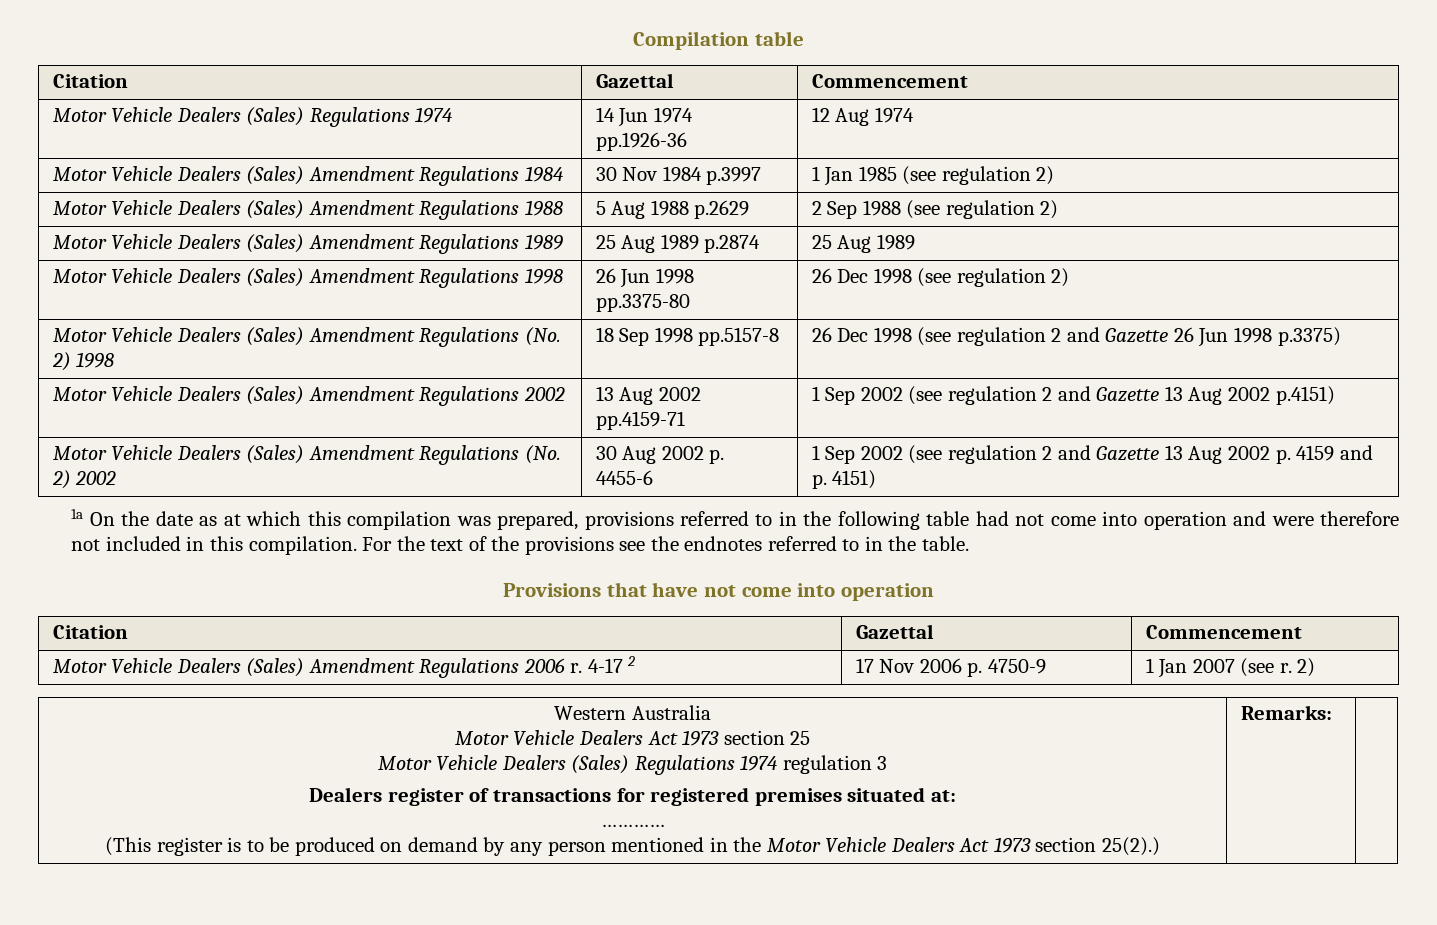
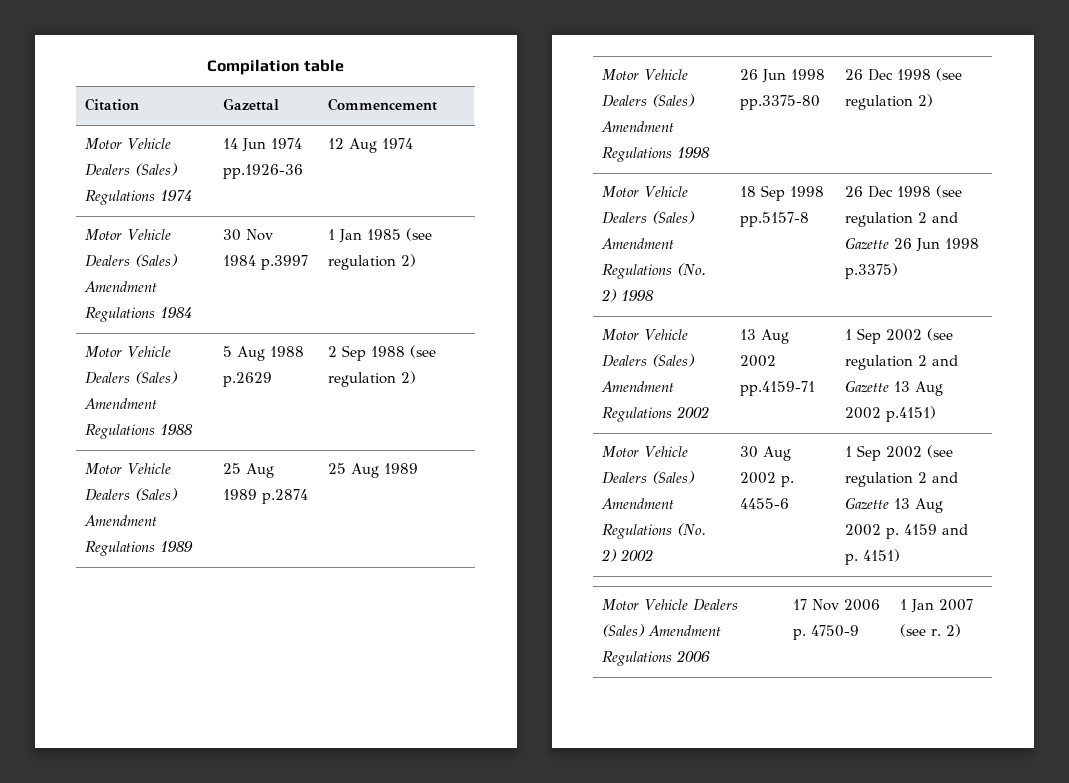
- 1a On the date as at which this compilation was prepared, provisions referred to in the following table had not come into operation and were therefore not included in this compilation. For the text of the provisions see the endnotes referred to in the table.
- Provisions that have not come into operation
- Citation | Gazettal | Commencement
- Motor Vehicle Dealers (Sales) Amendment Regulations 2006 r. 4-17 2 | 17 Nov 2006 p. 4750-9 | 1 Jan 2007 (see r. 2)
+ Motor Vehicle Dealers (Sales) Amendment Regulations 2006 | 17 Nov 2006 p. 4750-9 | 1 Jan 2007 (see r. 2)
- Western Australia
- Motor Vehicle Dealers Act 1973 section 25
- Motor Vehicle Dealers (Sales) Regulations 1974 regulation 3
- Dealers register of transactions for registered premises situated at:
- …………
- (This register is to be produced on demand by any person mentioned in the Motor Vehicle Dealers Act 1973 section 25(2).) | Remarks:

